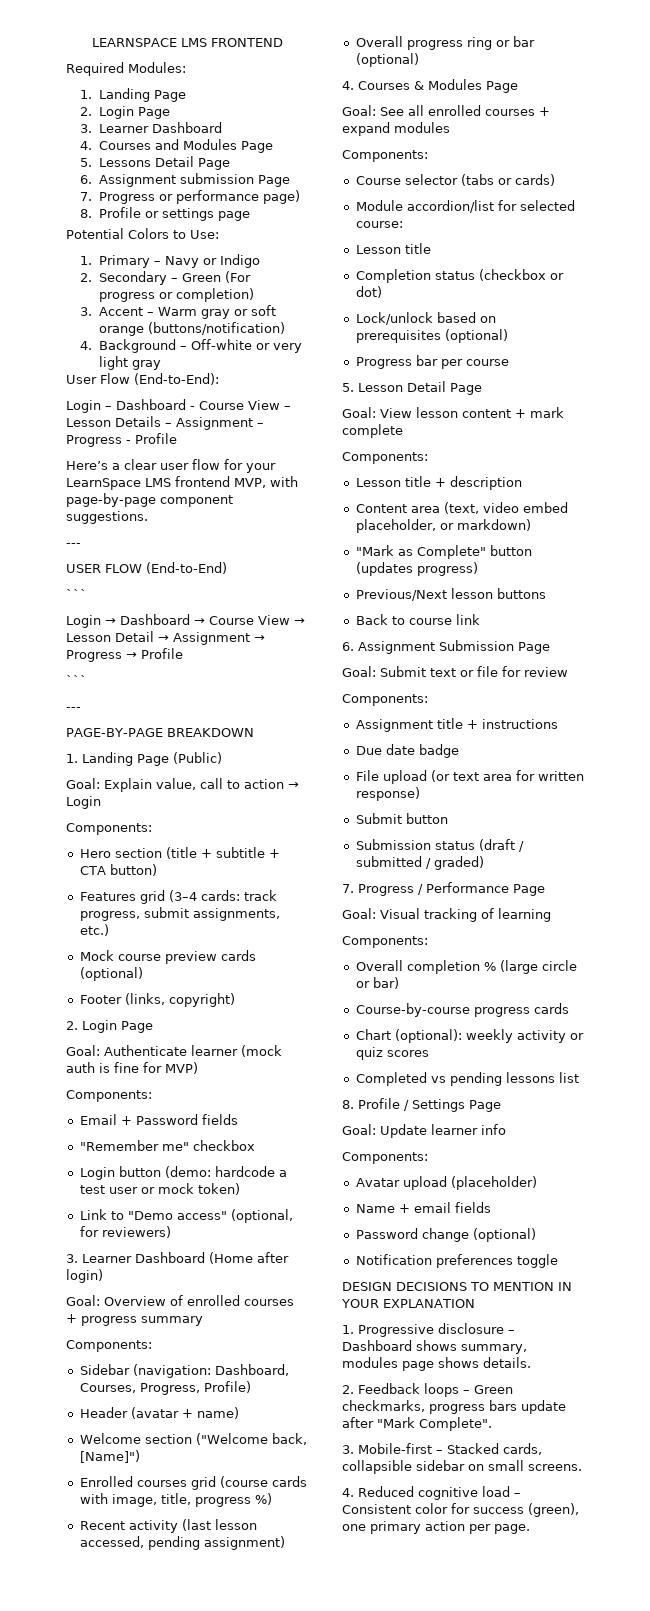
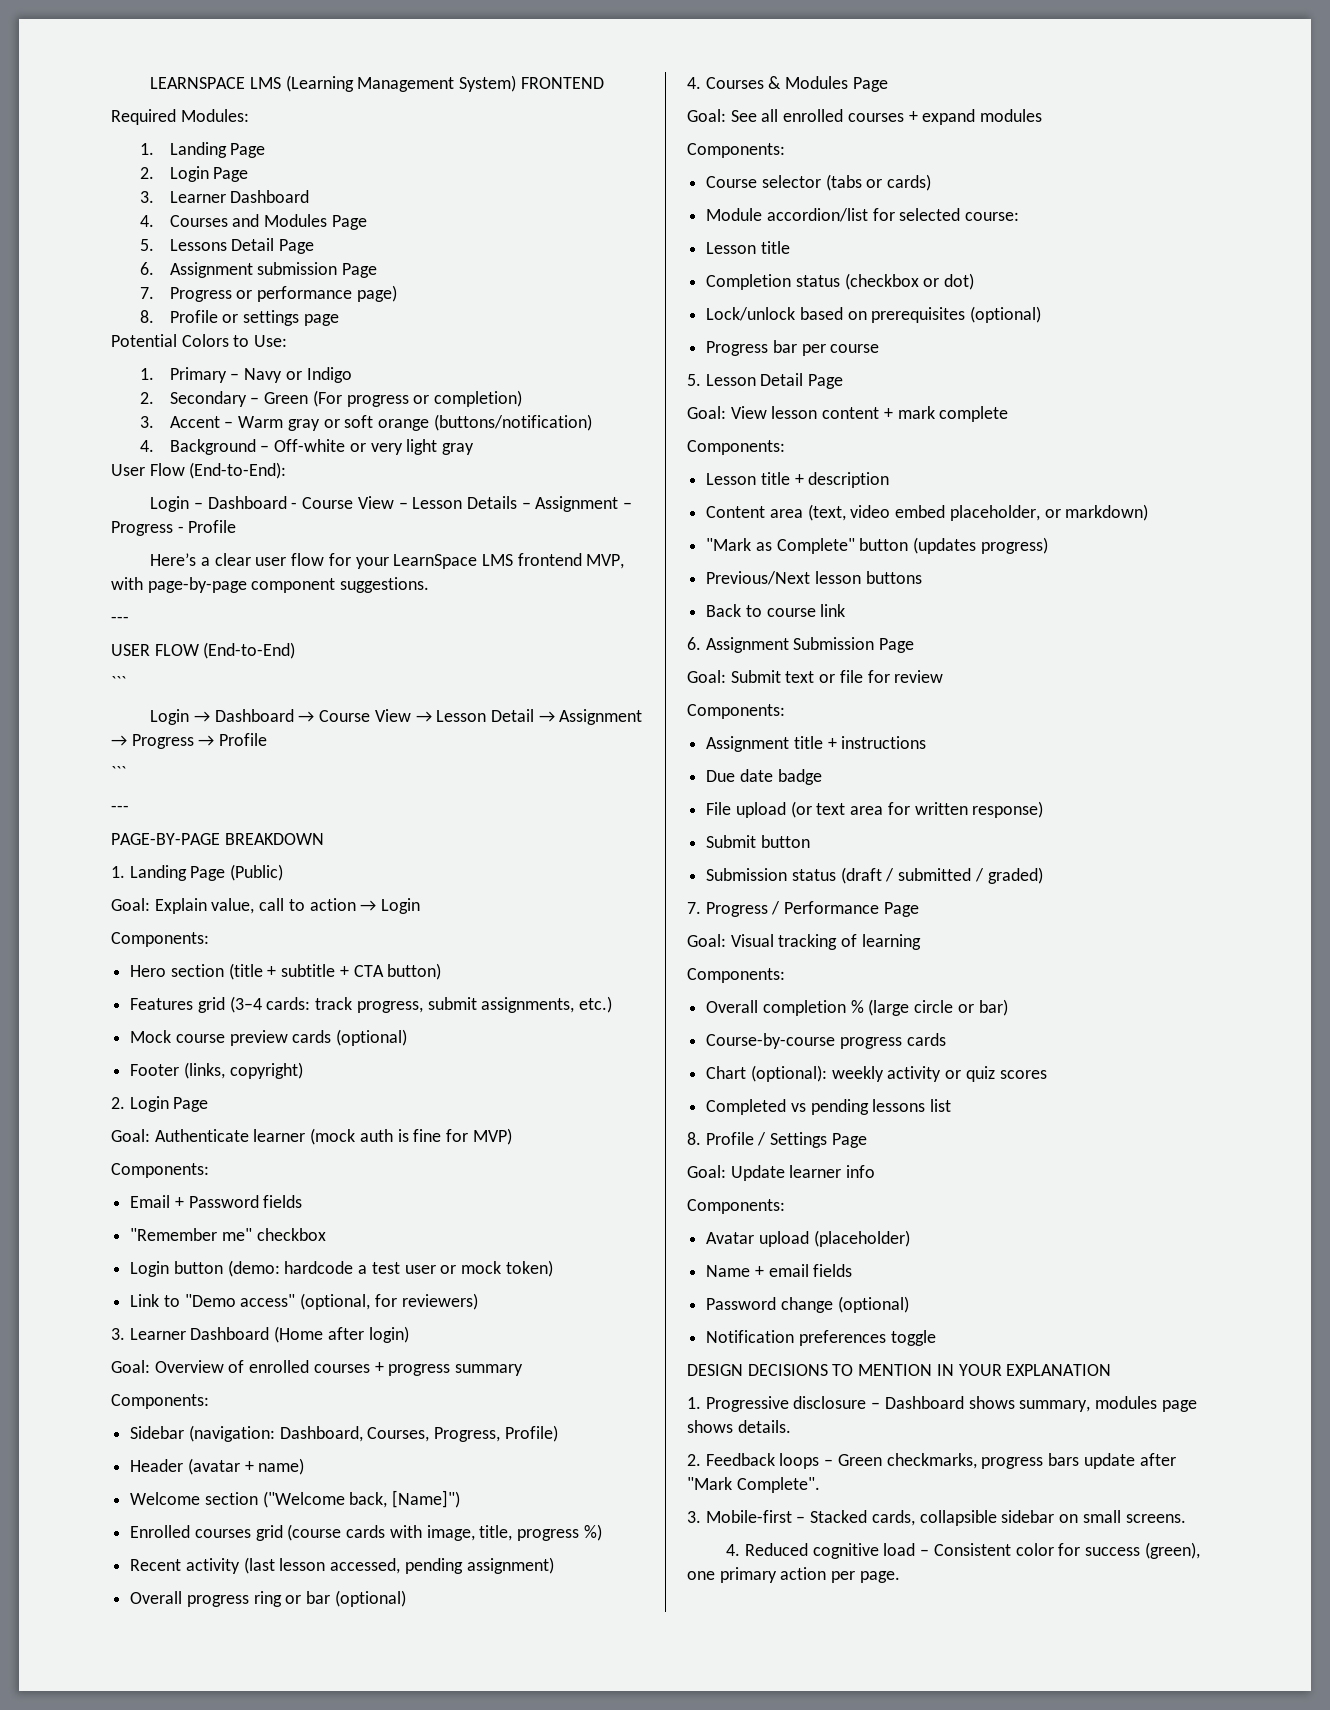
- LEARNSPACE LMS FRONTEND
+ LEARNSPACE LMS (Learning Management System) FRONTEND

